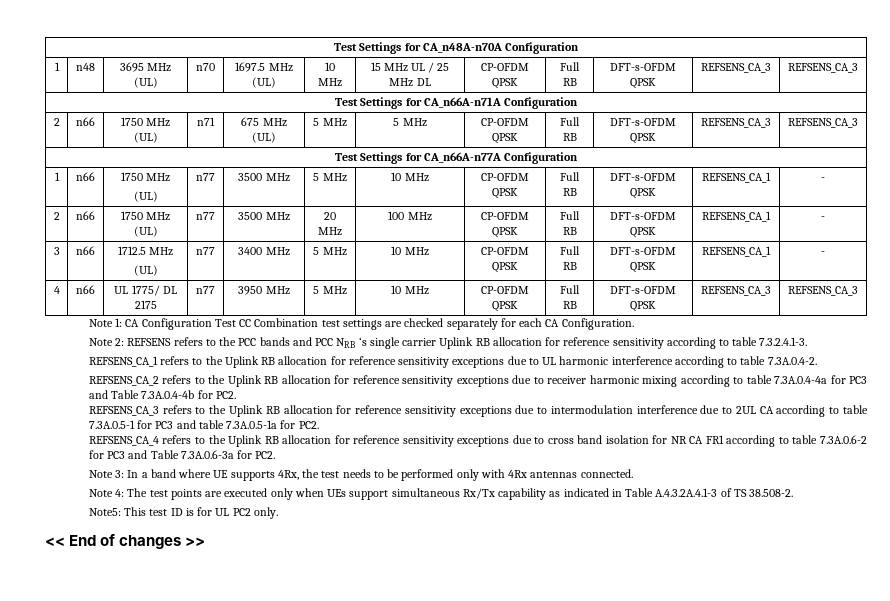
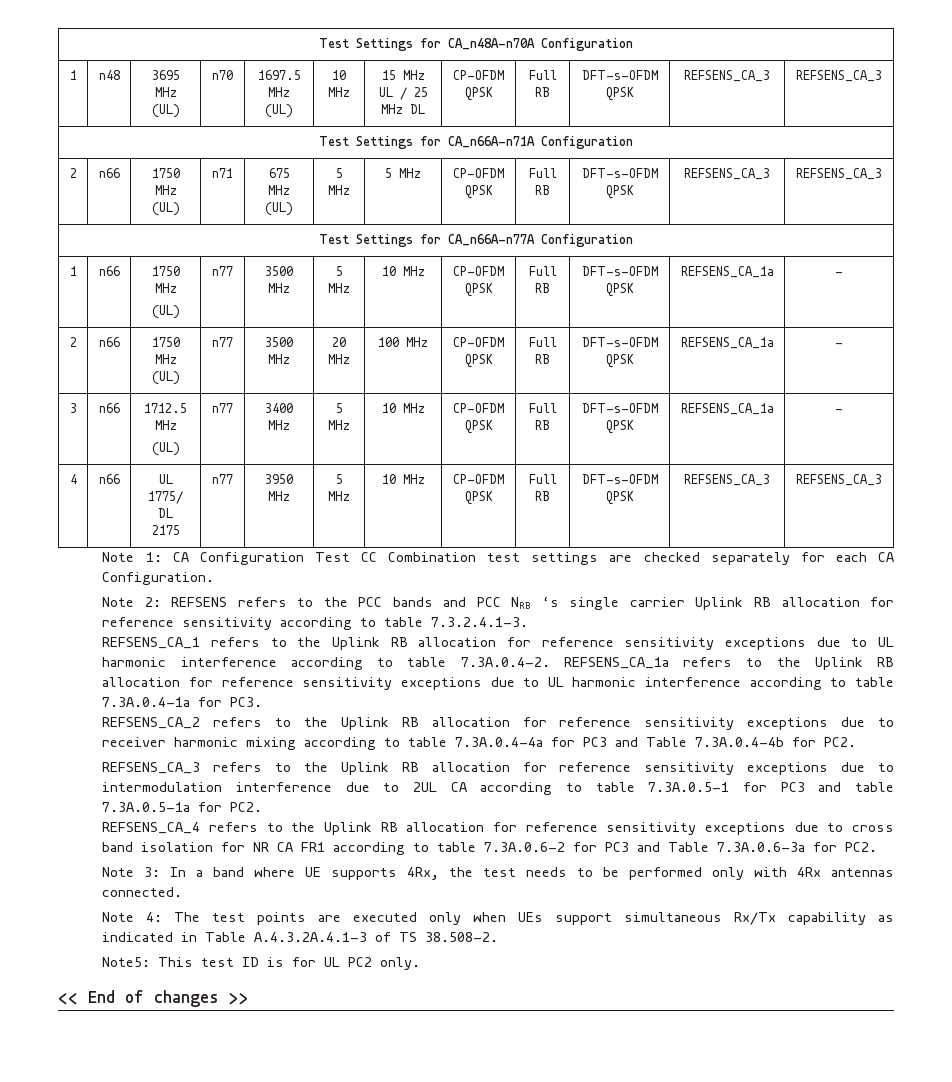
  1 | n66 | 1750 MHz
- (UL) | n77 | 3500 MHz | 5 MHz | 10 MHz | CP-OFDM QPSK | Full RB | DFT-s-OFDM QPSK | REFSENS_CA_1 | -
+ (UL) | n77 | 3500 MHz | 5 MHz | 10 MHz | CP-OFDM QPSK | Full RB | DFT-s-OFDM QPSK | REFSENS_CA_1a | -
- 2 | n66 | 1750 MHz (UL) | n77 | 3500 MHz | 20 MHz | 100 MHz | CP-OFDM QPSK | Full RB | DFT-s-OFDM QPSK | REFSENS_CA_1 | -
+ 2 | n66 | 1750 MHz (UL) | n77 | 3500 MHz | 20 MHz | 100 MHz | CP-OFDM QPSK | Full RB | DFT-s-OFDM QPSK | REFSENS_CA_1a | -
  3 | n66 | 1712.5 MHz
- (UL) | n77 | 3400 MHz | 5 MHz | 10 MHz | CP-OFDM QPSK | Full RB | DFT-s-OFDM QPSK | REFSENS_CA_1 | -
+ (UL) | n77 | 3400 MHz | 5 MHz | 10 MHz | CP-OFDM QPSK | Full RB | DFT-s-OFDM QPSK | REFSENS_CA_1a | -
- REFSENS_CA_1 refers to the Uplink RB allocation for reference sensitivity exceptions due to UL harmonic interference according to table 7.3A.0.4-2.
+ REFSENS_CA_1 refers to the Uplink RB allocation for reference sensitivity exceptions due to UL harmonic interference according to table 7.3A.0.4-2. REFSENS_CA_1a refers to the Uplink RB allocation for reference sensitivity exceptions due to UL harmonic interference according to table 7.3A.0.4-1a for PC3.

